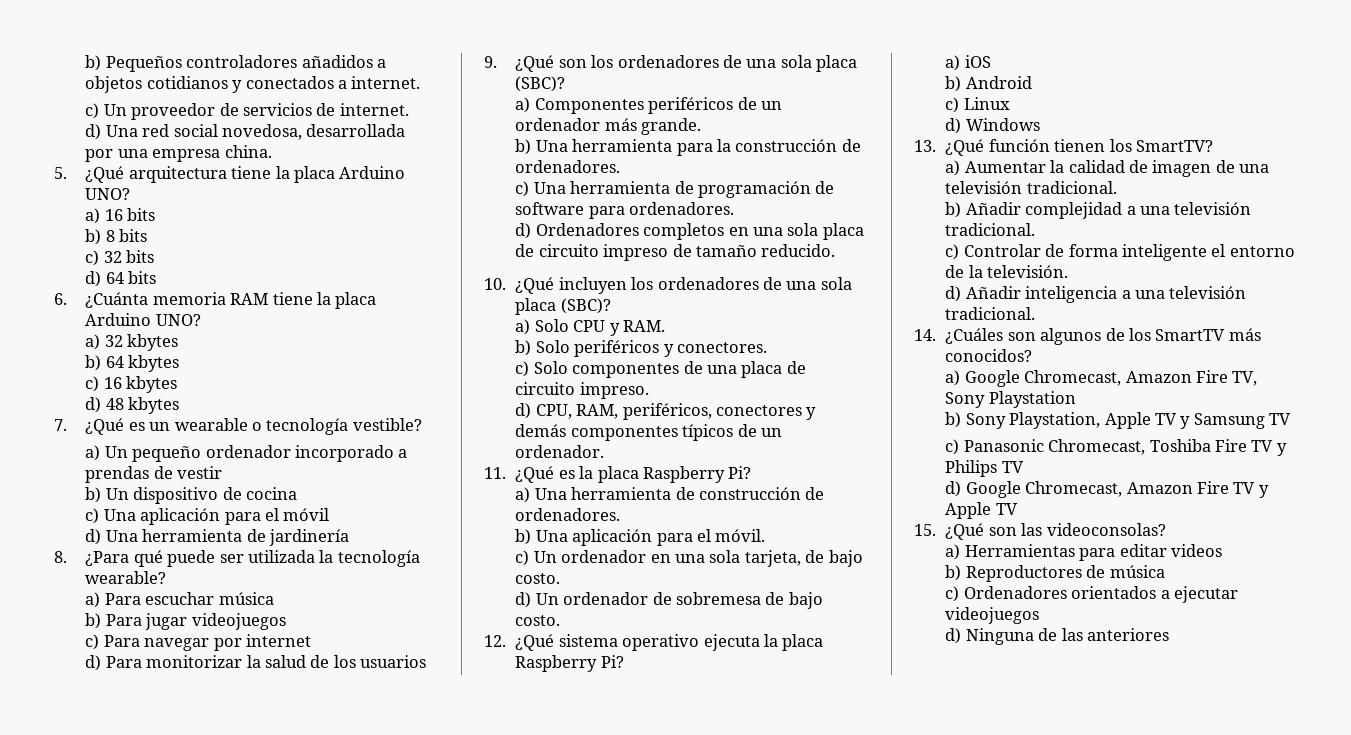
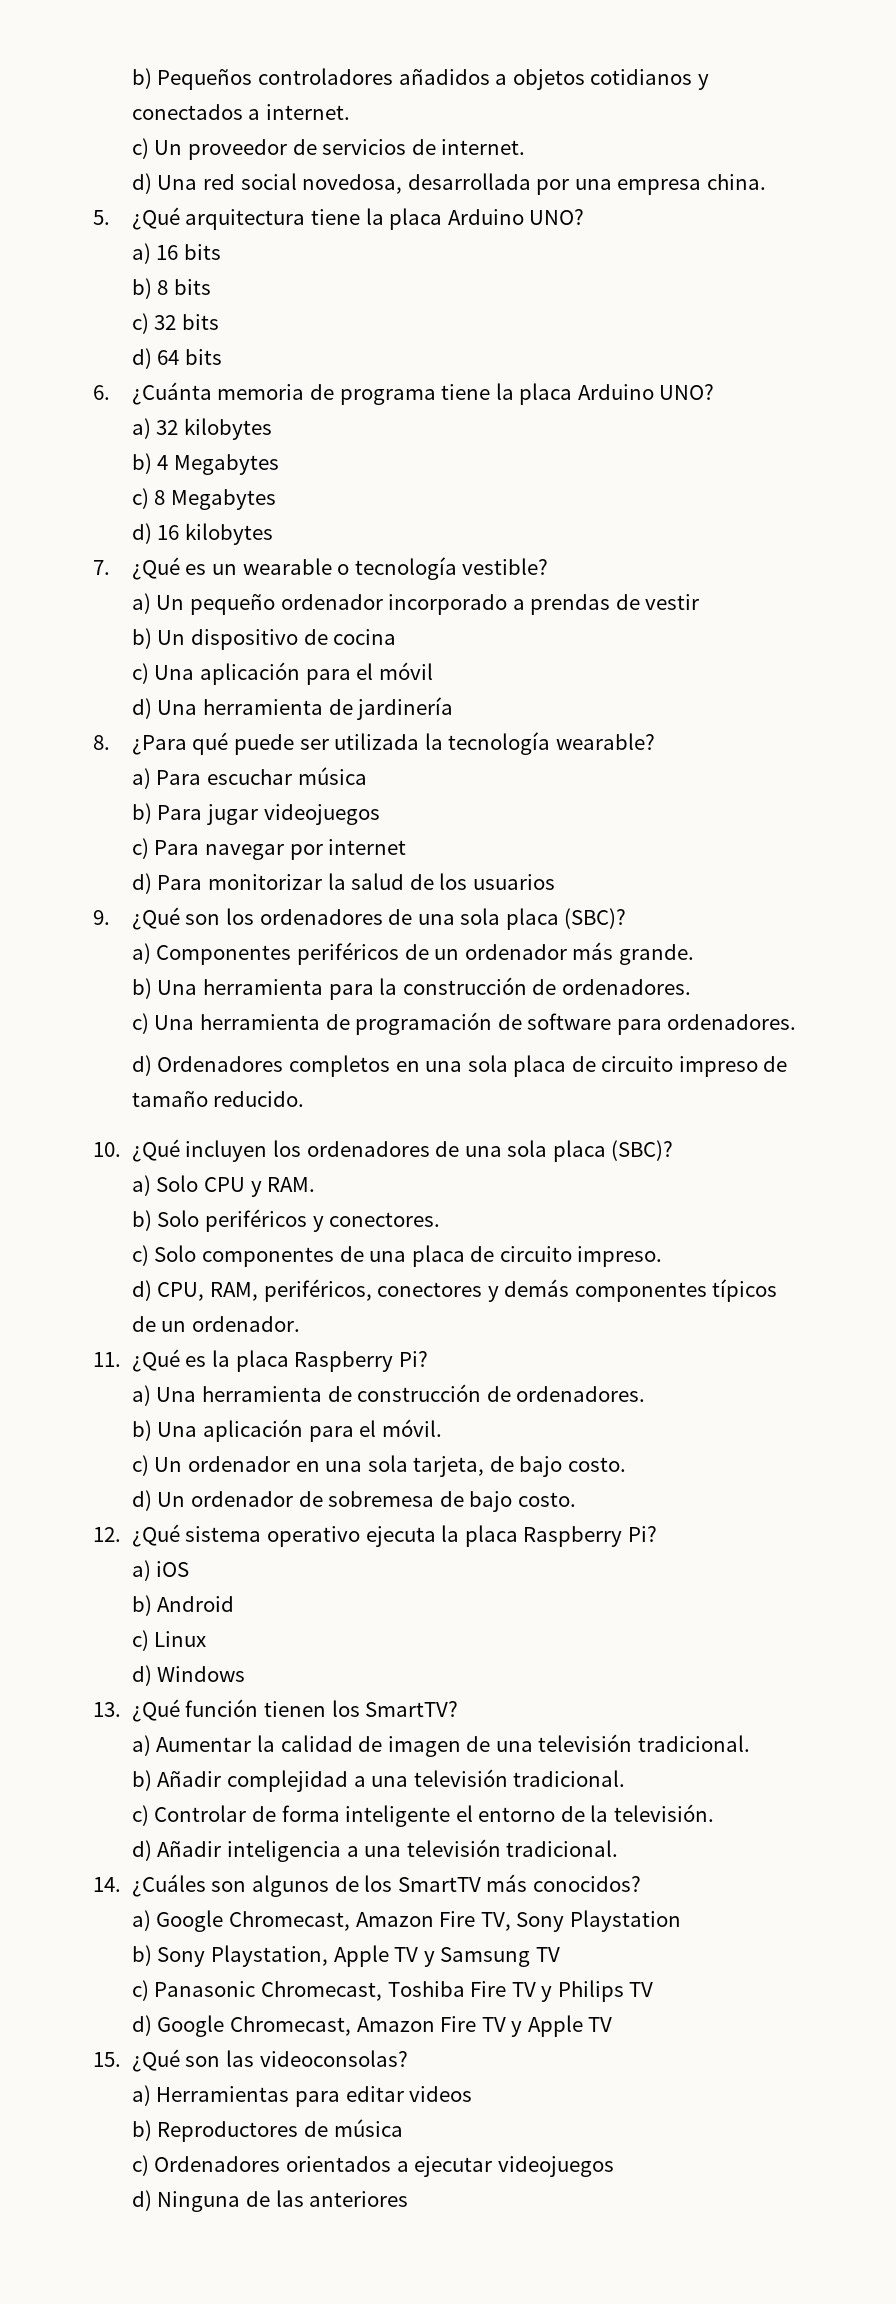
- 6. ¿Cuánta memoria RAM tiene la placa Arduino UNO?
+ 6. ¿Cuánta memoria de programa tiene la placa Arduino UNO?
- a) 32 kbytes
- b) 64 kbytes
- c) 16 kbytes
- d) 48 kbytes
+ a) 32 kilobytes
+ b) 4 Megabytes
+ c) 8 Megabytes
+ d) 16 kilobytes

